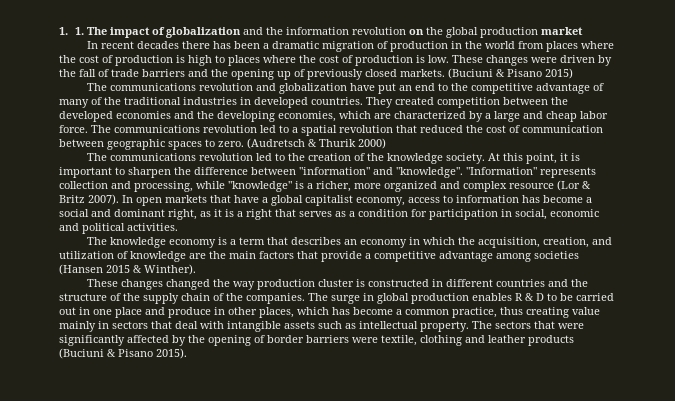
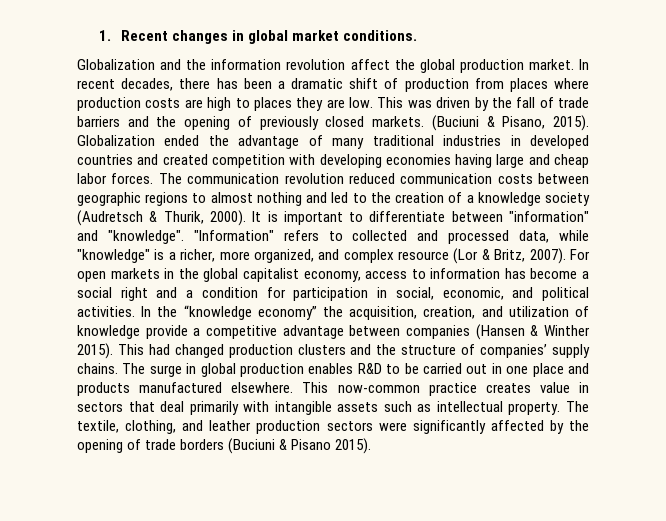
- 1. 1. The impact of globalization and the information revolution on the global production market
- In recent decades there has been a dramatic migration of production in the world from places where the cost of production is high to places where the cost of production is low. These changes were driven by the fall of trade barriers and the opening up of previously closed markets.
+ 1. Recent changes in global market conditions.
+ Globalization and the information revolution affect the global production market. In recent decades, there has been a dramatic shift of production from places where production costs are high to places they are low. This was driven by the fall of trade barriers and the opening of previously closed markets.
- (Buciuni & Pisano 2015)
- The communications revolution and globalization have put an end to the competitive advantage of many of the traditional industries in developed countries. They created competition between the developed economies and the developing economies, which are characterized by a large and cheap labor force. The communications revolution led to a spatial revolution that reduced the cost of communication between geographic spaces to zero. (Audretsch & Thurik 2000)
- The communications revolution led to the creation of the knowledge society. At this point, it is important to sharpen the difference between "information" and "knowledge".
+ (Buciuni & Pisano, 2015). Globalization ended the advantage of many traditional industries in developed countries and created competition with developing economies having large and cheap labor forces. The communication revolution reduced communication costs between geographic regions to almost nothing and led to the creation of a knowledge society (Audretsch & Thurik, 2000). It is important to differentiate between "information" and "knowledge".
- "Information" represents collection and processing, while "knowledge" is a richer, more organized and complex resource (Lor & Britz 2007). In open markets that have a global capitalist economy, access to information has become a social and dominant right, as it is a right that serves as a condition for participation in social, economic and political activities.
- The knowledge economy is a term that describes an economy in which the acquisition, creation, and utilization of knowledge are the main factors that provide a competitive advantage among societies (Hansen 2015 & Winther).
- These changes changed the way production cluster is constructed in different countries and the structure of the supply chain of the companies.
+ "Information" refers to collected and processed data, while "knowledge" is a richer, more organized, and complex resource (Lor & Britz, 2007). For open markets in the global capitalist economy, access to information has become a social right and a condition for participation in social, economic, and political activities. In the “knowledge economy” the acquisition, creation, and utilization of knowledge provide a competitive advantage between companies (Hansen & Winther 2015). This had changed production clusters and the structure of companies’ supply chains.
- The surge in global production enables R & D to be carried out in one place and produce in other places, which has become a common practice, thus creating value mainly in sectors that deal with intangible assets such as intellectual property.
+ The surge in global production enables R&D to be carried out in one place and products manufactured elsewhere. This now-common practice creates value in sectors that deal primarily with intangible assets such as intellectual property.
- The sectors that were significantly affected by the opening of border barriers were textile, clothing and leather products (Buciuni & Pisano 2015).
+ The textile, clothing, and leather production sectors were significantly affected by the opening of trade borders (Buciuni & Pisano 2015).

